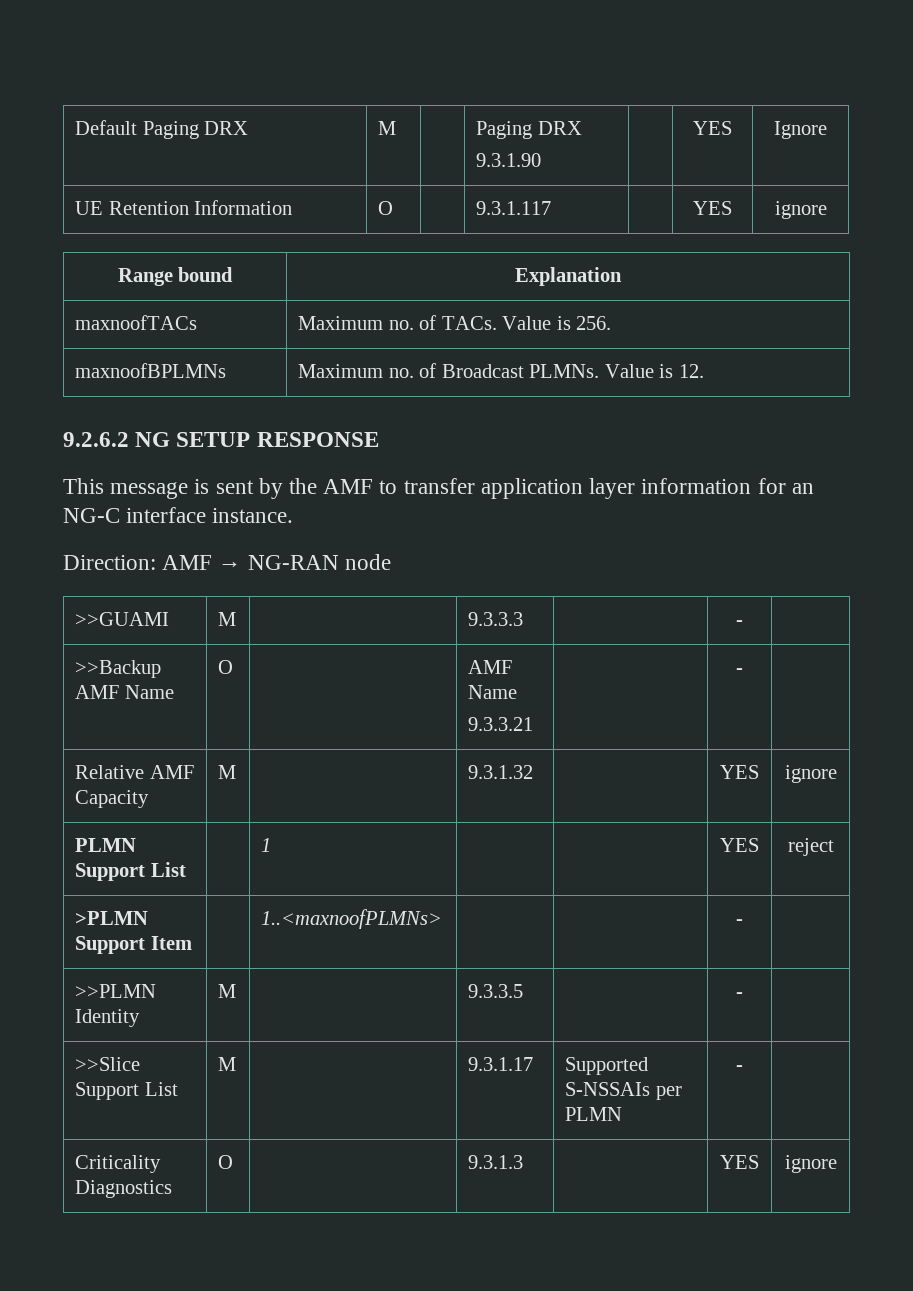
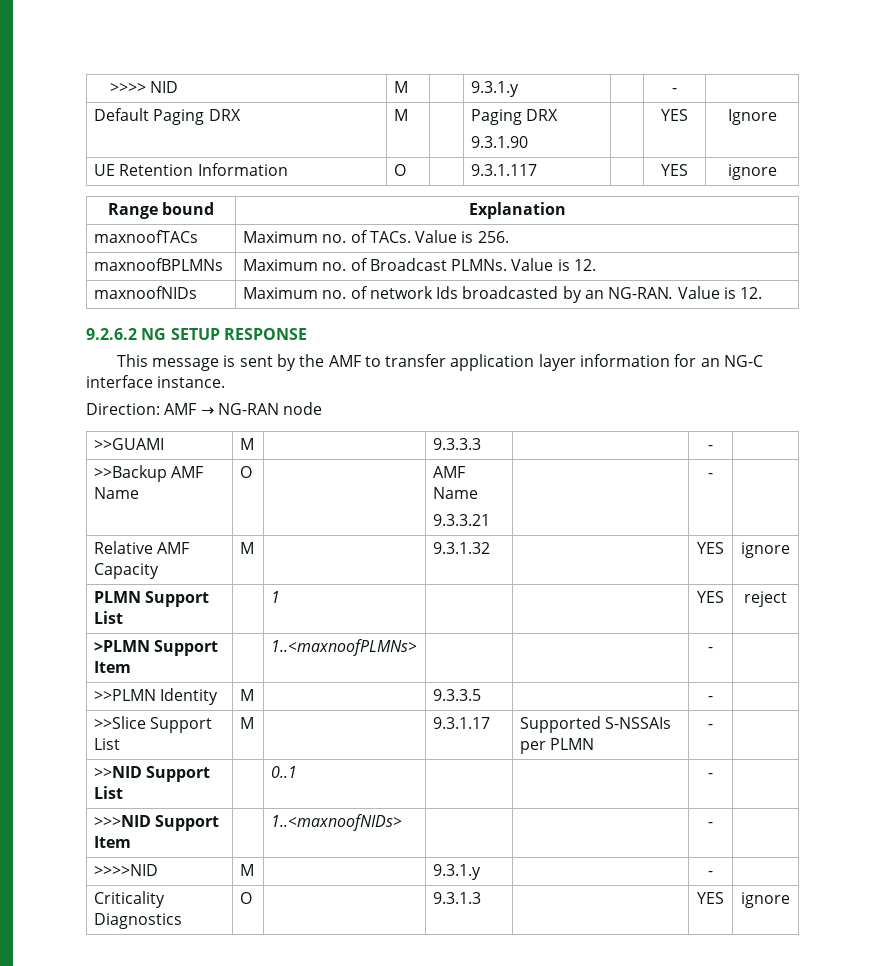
+ >>>> NID | M | | 9.3.1.y | | - |
+ maxnoofNIDs | Maximum no. of network Ids broadcasted by an NG-RAN. Value is 12.
+ >>NID Support List | | 0..1 | | | - |
+ >>>NID Support Item | | 1..<maxnoofNIDs> | | | - |
+ >>>>NID | M | | 9.3.1.y | | - |

